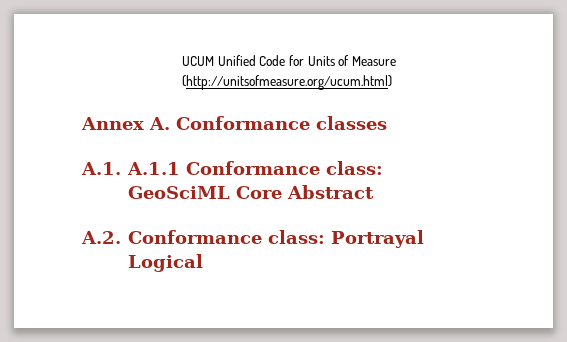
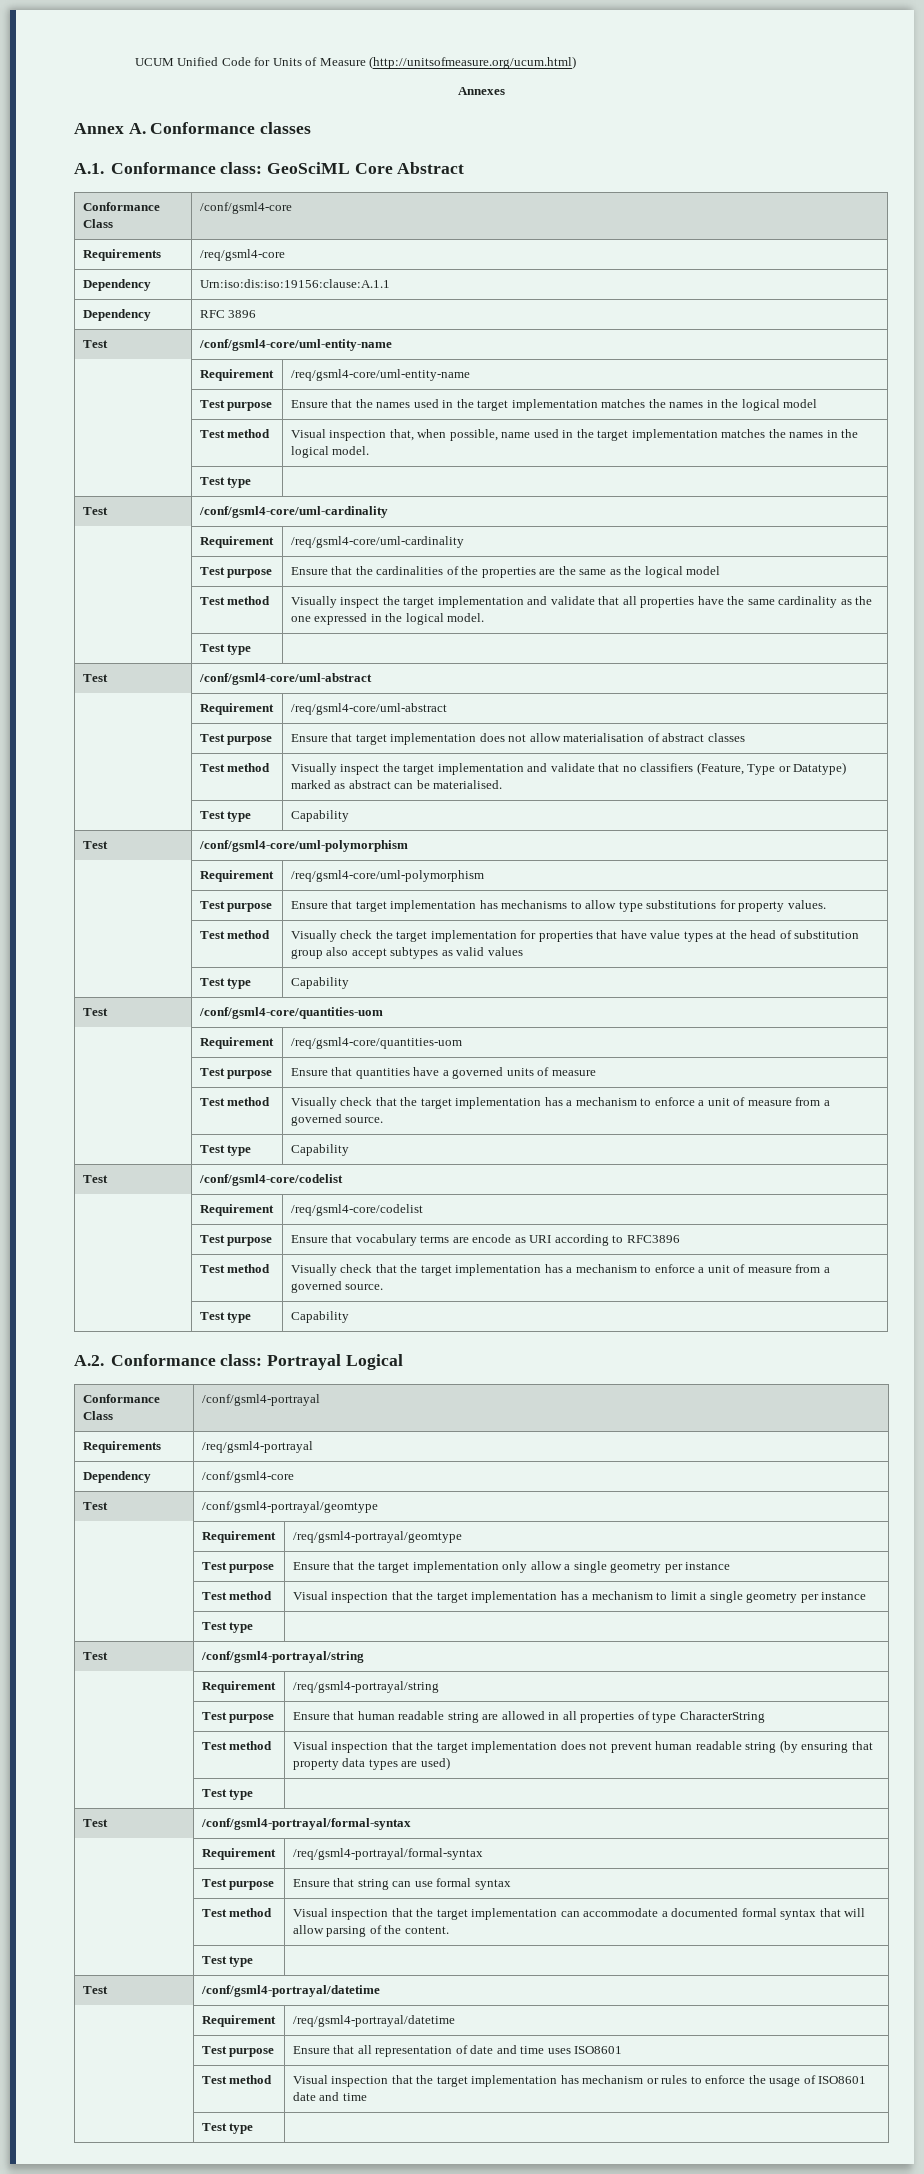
+ Annexes
- A.1. A.1.1 Conformance class: GeoSciML Core Abstract
+ A.1. Conformance class: GeoSciML Core Abstract
+ Conformance Class | /conf/gsml4-core
+ Requirements | /req/gsml4-core
+ Dependency | Urn:iso:dis:iso:19156:clause:A.1.1
+ Dependency | RFC 3896
+ Test | /conf/gsml4-core/uml-entity-name
+ | Requirement | /req/gsml4-core/uml-entity-name
+ | Test purpose | Ensure that the names used in the target implementation matches the names in the logical model
+ | Test method | Visual inspection that, when possible, name used in the target implementation matches the names in the logical model.
+ | Test type |
+ Test | /conf/gsml4-core/uml-cardinality
+ | Requirement | /req/gsml4-core/uml-cardinality
+ | Test purpose | Ensure that the cardinalities of the properties are the same as the logical model
+ | Test method | Visually inspect the target implementation and validate that all properties have the same cardinality as the one expressed in the logical model.
+ | Test type |
+ Test | /conf/gsml4-core/uml-abstract
+ | Requirement | /req/gsml4-core/uml-abstract
+ | Test purpose | Ensure that target implementation does not allow materialisation of abstract classes
+ | Test method | Visually inspect the target implementation and validate that no classifiers (Feature, Type or Datatype) marked as abstract can be materialised.
+ | Test type | Capability
+ Test | /conf/gsml4-core/uml-polymorphism
+ | Requirement | /req/gsml4-core/uml-polymorphism
+ | Test purpose | Ensure that target implementation has mechanisms to allow type substitutions for property values.
+ | Test method | Visually check the target implementation for properties that have value types at the head of substitution group also accept subtypes as valid values
+ | Test type | Capability
+ Test | /conf/gsml4-core/quantities-uom
+ | Requirement | /req/gsml4-core/quantities-uom
+ | Test purpose | Ensure that quantities have a governed units of measure
+ | Test method | Visually check that the target implementation has a mechanism to enforce a unit of measure from a governed source.
+ | Test type | Capability
+ Test | /conf/gsml4-core/codelist
+ | Requirement | /req/gsml4-core/codelist
+ | Test purpose | Ensure that vocabulary terms are encode as URI according to RFC3896
+ | Test method | Visually check that the target implementation has a mechanism to enforce a unit of measure from a governed source.
+ | Test type | Capability
+ Conformance Class | /conf/gsml4-portrayal
+ Requirements | /req/gsml4-portrayal
+ Dependency | /conf/gsml4-core
+ Test | /conf/gsml4-portrayal/geomtype
+ | Requirement | /req/gsml4-portrayal/geomtype
+ | Test purpose | Ensure that the target implementation only allow a single geometry per instance
+ | Test method | Visual inspection that the target implementation has a mechanism to limit a single geometry per instance
+ | Test type |
+ Test | /conf/gsml4-portrayal/string
+ | Requirement | /req/gsml4-portrayal/string
+ | Test purpose | Ensure that human readable string are allowed in all properties of type CharacterString
+ | Test method | Visual inspection that the target implementation does not prevent human readable string (by ensuring that property data types are used)
+ | Test type |
+ Test | /conf/gsml4-portrayal/formal-syntax
+ | Requirement | /req/gsml4-portrayal/formal-syntax
+ | Test purpose | Ensure that string can use formal syntax
+ | Test method | Visual inspection that the target implementation can accommodate a documented formal syntax that will allow parsing of the content.
+ | Test type |
+ Test | /conf/gsml4-portrayal/datetime
+ | Requirement | /req/gsml4-portrayal/datetime
+ | Test purpose | Ensure that all representation of date and time uses ISO8601
+ | Test method | Visual inspection that the target implementation has mechanism or rules to enforce the usage of ISO8601 date and time
+ | Test type |

